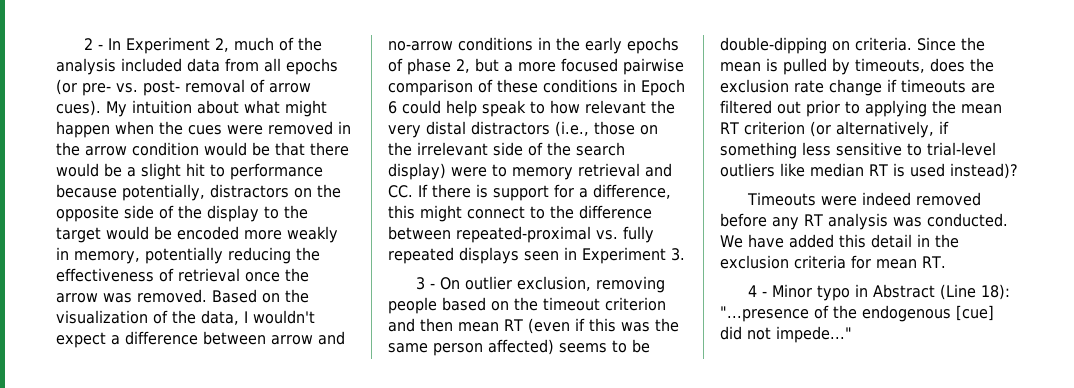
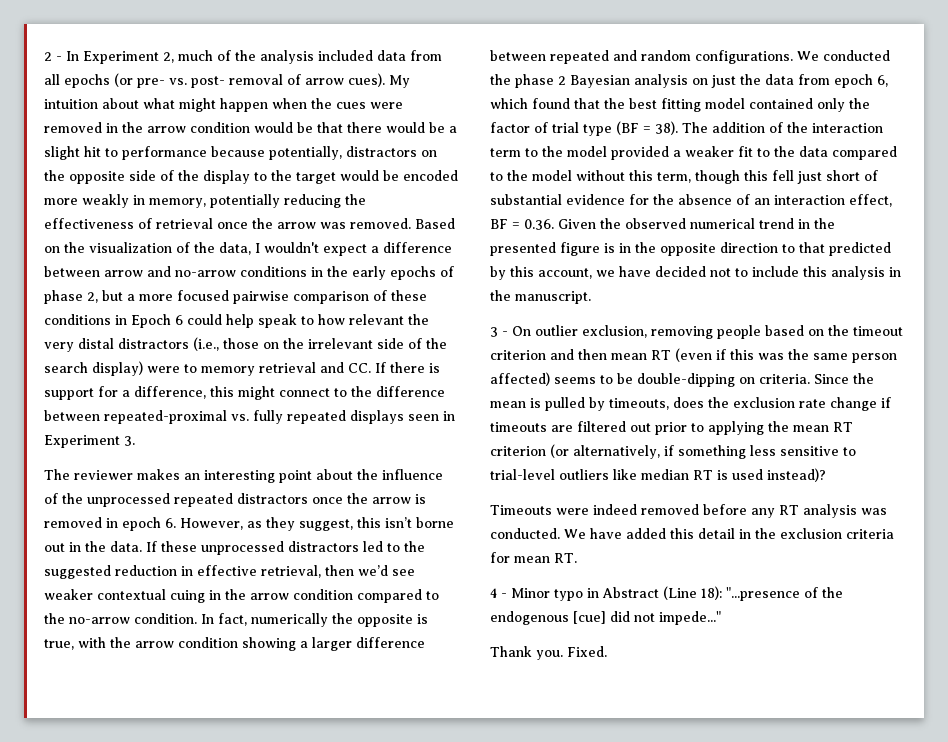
+ The reviewer makes an interesting point about the influence of the unprocessed repeated distractors once the arrow is removed in epoch 6. However, as they suggest, this isn’t borne out in the data. If these unprocessed distractors led to the suggested reduction in effective retrieval, then we’d see weaker contextual cuing in the arrow condition compared to the no-arrow condition. In fact, numerically the opposite is true, with the arrow condition showing a larger difference between repeated and random configurations. We conducted the phase 2 Bayesian analysis on just the data from epoch 6, which found that the best fitting model contained only the factor of trial type (BF = 38). The addition of the interaction term to the model provided a weaker fit to the data compared to the model without this term, though this fell just short of substantial evidence for the absence of an interaction effect, BF = 0.36. Given the observed numerical trend in the presented figure is in the opposite direction to that predicted by this account, we have decided not to include this analysis in the manuscript.
+ Thank you. Fixed.

